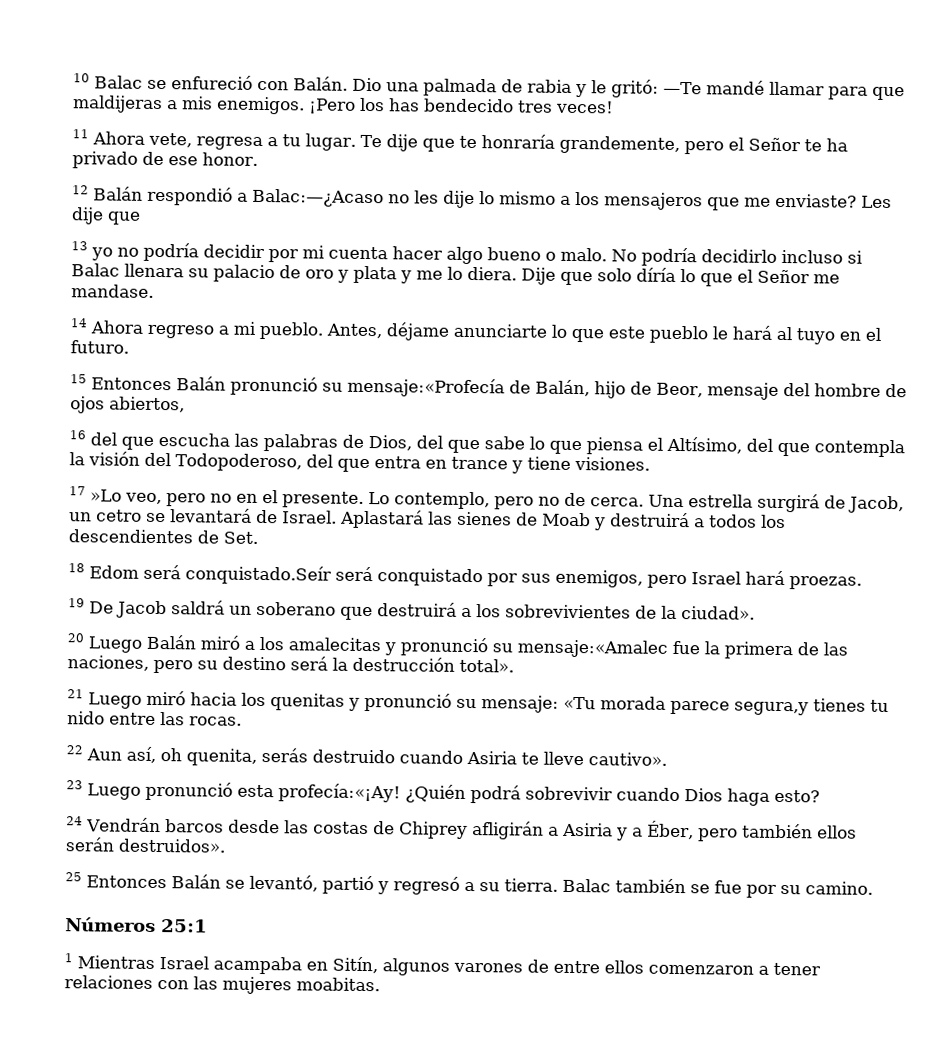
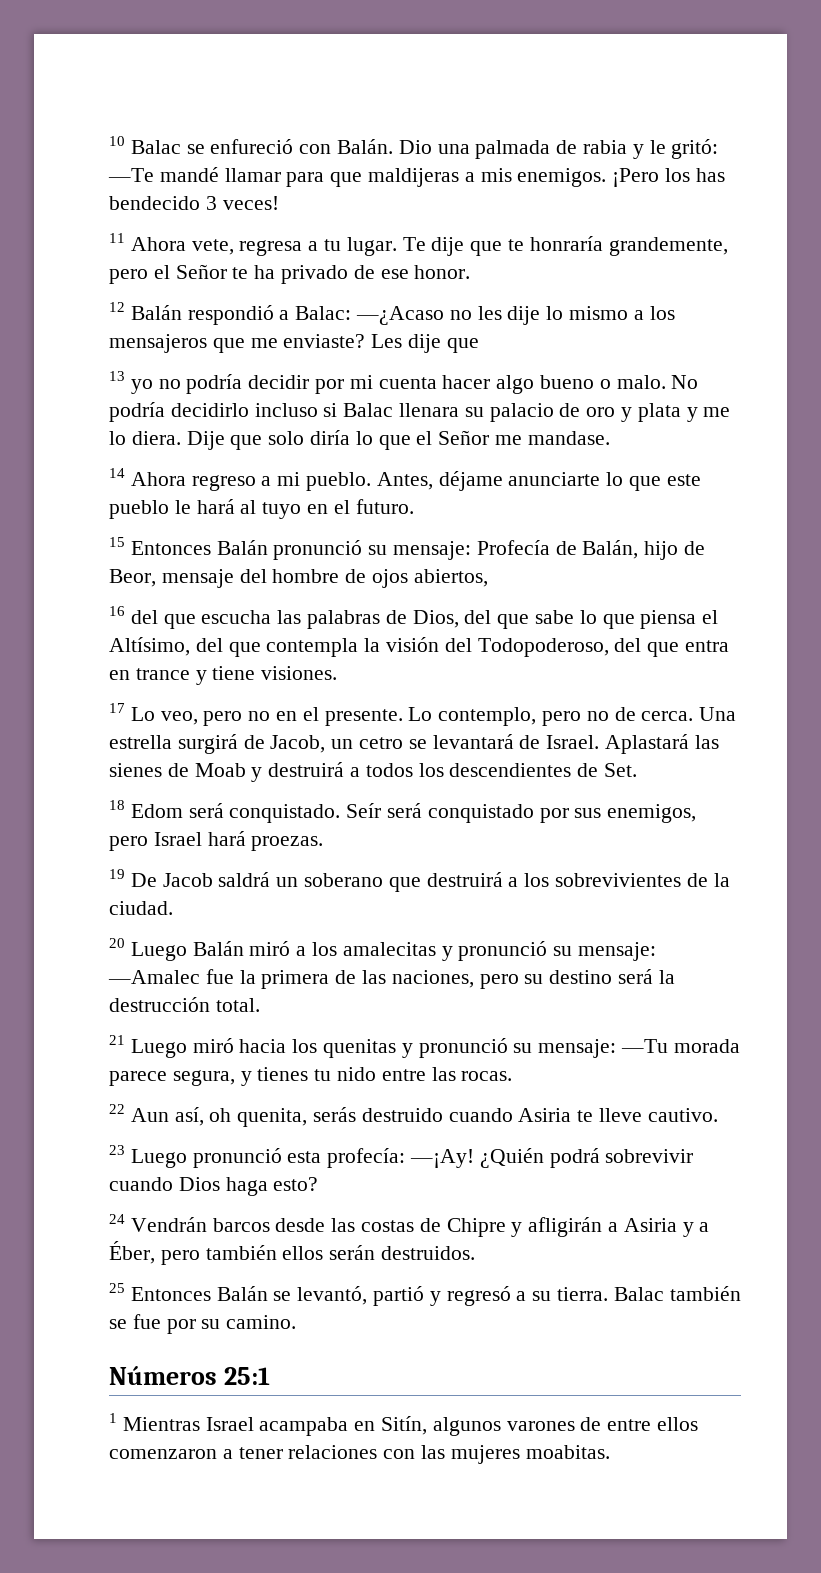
- ¡Pero los has bendecido tres veces!
+ ¡Pero los has bendecido 3 veces!
- 12 Balán respondió a Balac:—¿Acaso no les dije lo mismo a los mensajeros que me enviaste?
+ 12 Balán respondió a Balac: —¿Acaso no les dije lo mismo a los mensajeros que me enviaste?
- Dije que solo díría lo que el Señor me mandase.
+ Dije que solo diría lo que el Señor me mandase.
- 15 Entonces Balán pronunció su mensaje:«Profecía de Balán, hijo de Beor, mensaje del hombre de ojos abiertos,
+ 15 Entonces Balán pronunció su mensaje: Profecía de Balán, hijo de Beor, mensaje del hombre de ojos abiertos,
- 17 »Lo veo, pero no en el presente.
+ 17 Lo veo, pero no en el presente.
- 18 Edom será conquistado.Seír será conquistado por sus enemigos, pero Israel hará proezas.
+ 18 Edom será conquistado. Seír será conquistado por sus enemigos, pero Israel hará proezas.
- 19 De Jacob saldrá un soberano que destruirá a los sobrevivientes de la ciudad».
+ 19 De Jacob saldrá un soberano que destruirá a los sobrevivientes de la ciudad.
- 20 Luego Balán miró a los amalecitas y pronunció su mensaje:«Amalec fue la primera de las naciones, pero su destino será la destrucción total».
+ 20 Luego Balán miró a los amalecitas y pronunció su mensaje: —Amalec fue la primera de las naciones, pero su destino será la destrucción total.
- 21 Luego miró hacia los quenitas y pronunció su mensaje: «Tu morada parece segura,y tienes tu nido entre las rocas.
+ 21 Luego miró hacia los quenitas y pronunció su mensaje: —Tu morada parece segura, y tienes tu nido entre las rocas.
- 22 Aun así, oh quenita, serás destruido cuando Asiria te lleve cautivo».
+ 22 Aun así, oh quenita, serás destruido cuando Asiria te lleve cautivo.
- 23 Luego pronunció esta profecía:«¡Ay!
+ 23 Luego pronunció esta profecía: —¡Ay!
- 24 Vendrán barcos desde las costas de Chiprey afligirán a Asiria y a Éber, pero también ellos serán destruidos».
+ 24 Vendrán barcos desde las costas de Chipre y afligirán a Asiria y a Éber, pero también ellos serán destruidos.

